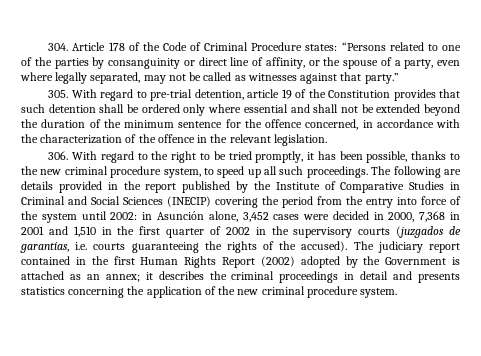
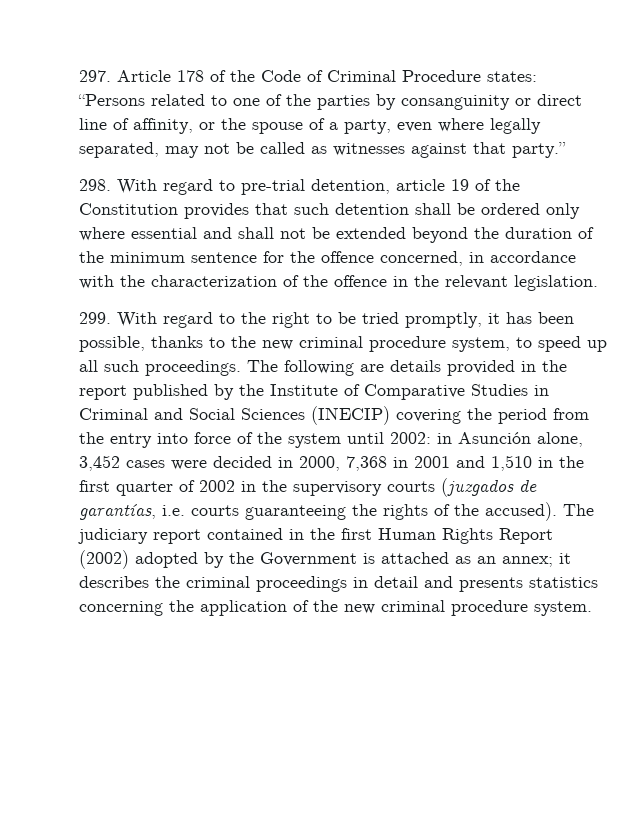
- 304. Article 178 of the Code of Criminal Procedure states: “Persons related to one of the parties by consanguinity or direct line of affinity, or the spouse of a party, even where legally separated, may not be called as witnesses against that party.”
+ 297. Article 178 of the Code of Criminal Procedure states: “Persons related to one of the parties by consanguinity or direct line of affinity, or the spouse of a party, even where legally separated, may not be called as witnesses against that party.”
- 305. With regard to pre-trial detention, article 19 of the Constitution provides that such detention shall be ordered only where essential and shall not be extended beyond the duration of the minimum sentence for the offence concerned, in accordance with the characterization of the offence in the relevant legislation.
+ 298. With regard to pre-trial detention, article 19 of the Constitution provides that such detention shall be ordered only where essential and shall not be extended beyond the duration of the minimum sentence for the offence concerned, in accordance with the characterization of the offence in the relevant legislation.
- 306. With regard to the right to be tried promptly, it has been possible, thanks to the new criminal procedure system, to speed up all such proceedings.
+ 299. With regard to the right to be tried promptly, it has been possible, thanks to the new criminal procedure system, to speed up all such proceedings.

